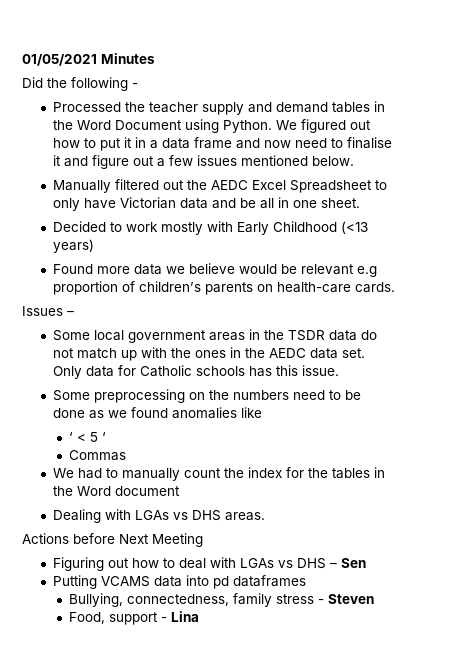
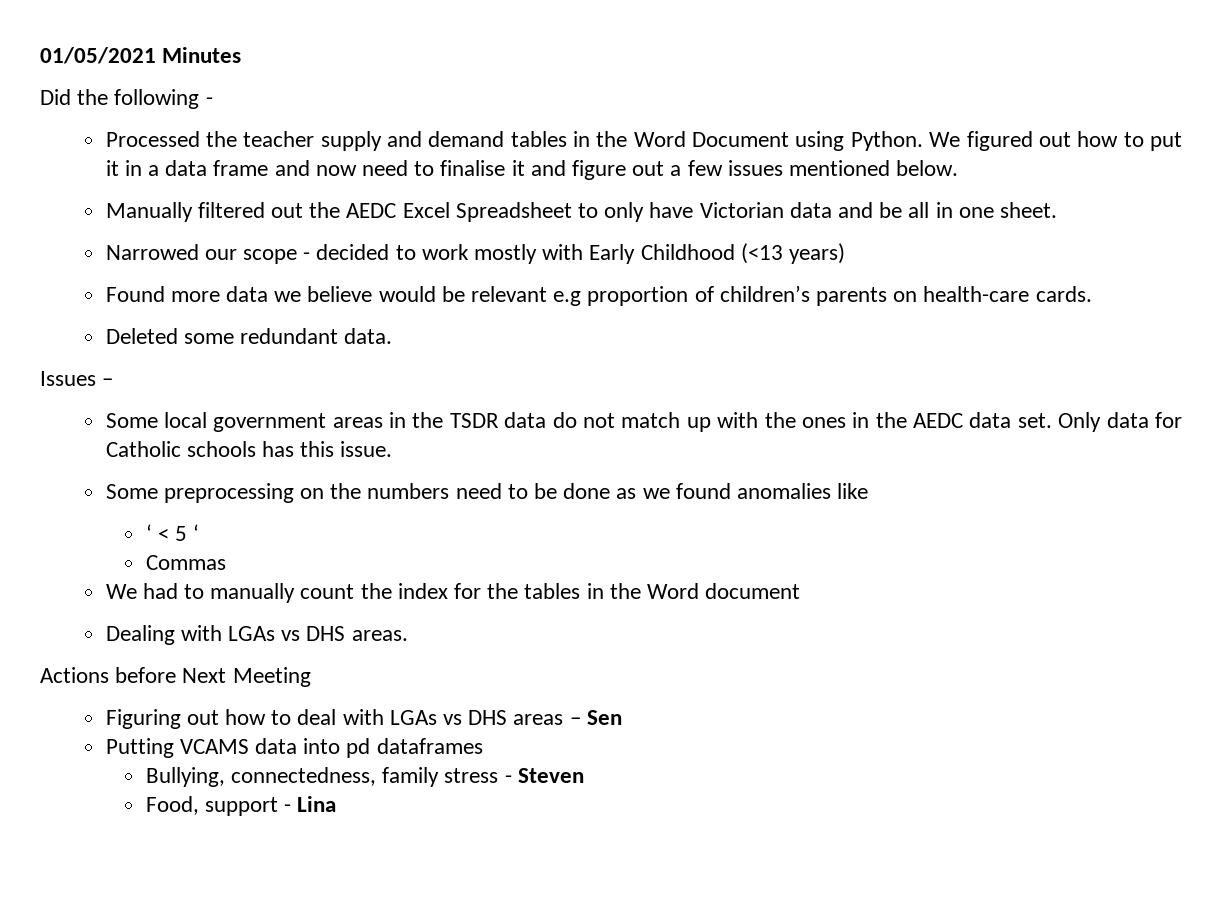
- Decided to work mostly with Early Childhood (<13 years)
+ Narrowed our scope - decided to work mostly with Early Childhood (<13 years)
+ Deleted some redundant data.
- Figuring out how to deal with LGAs vs DHS – Sen
+ Figuring out how to deal with LGAs vs DHS areas – Sen

